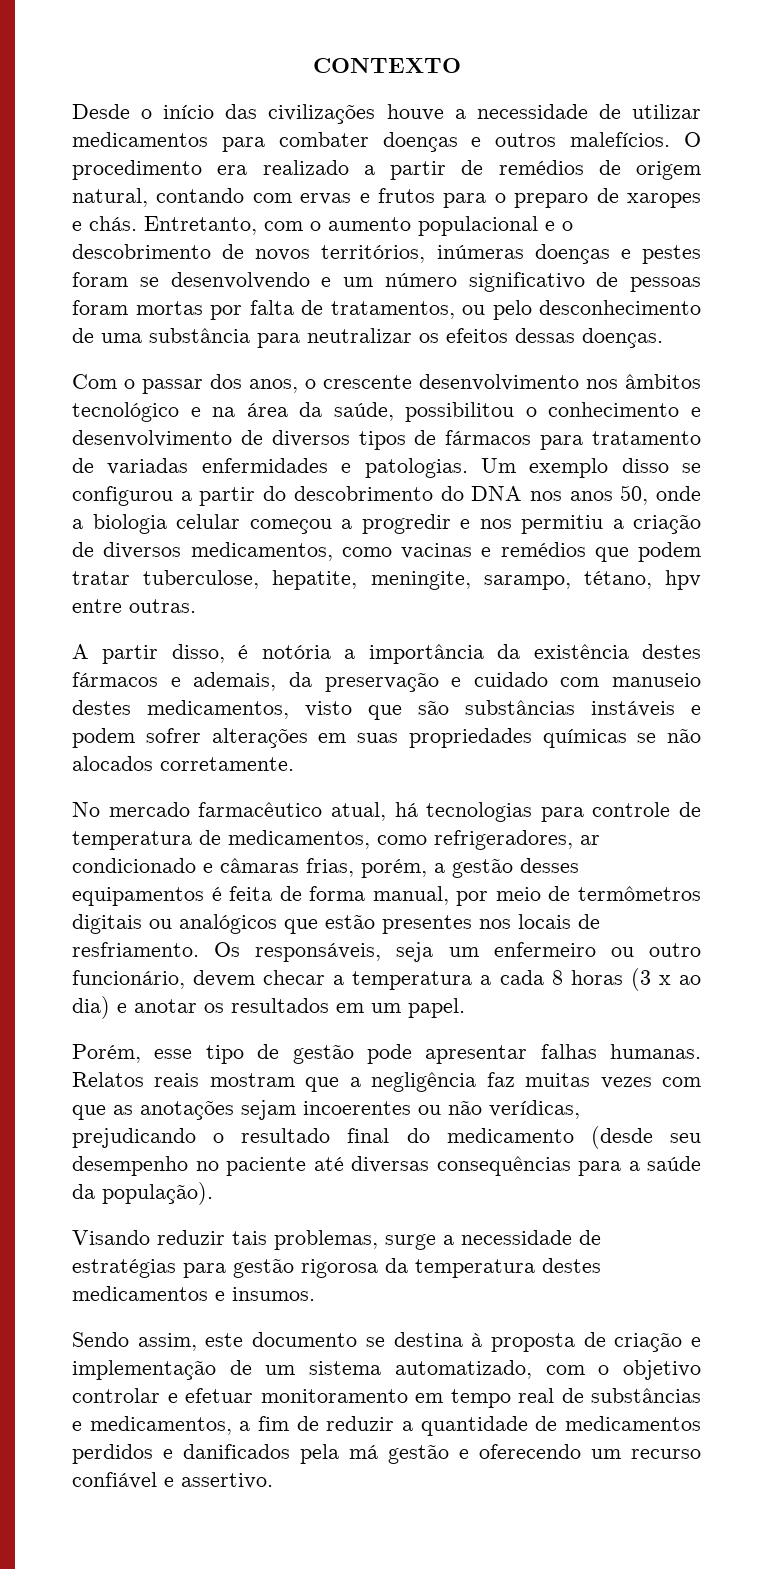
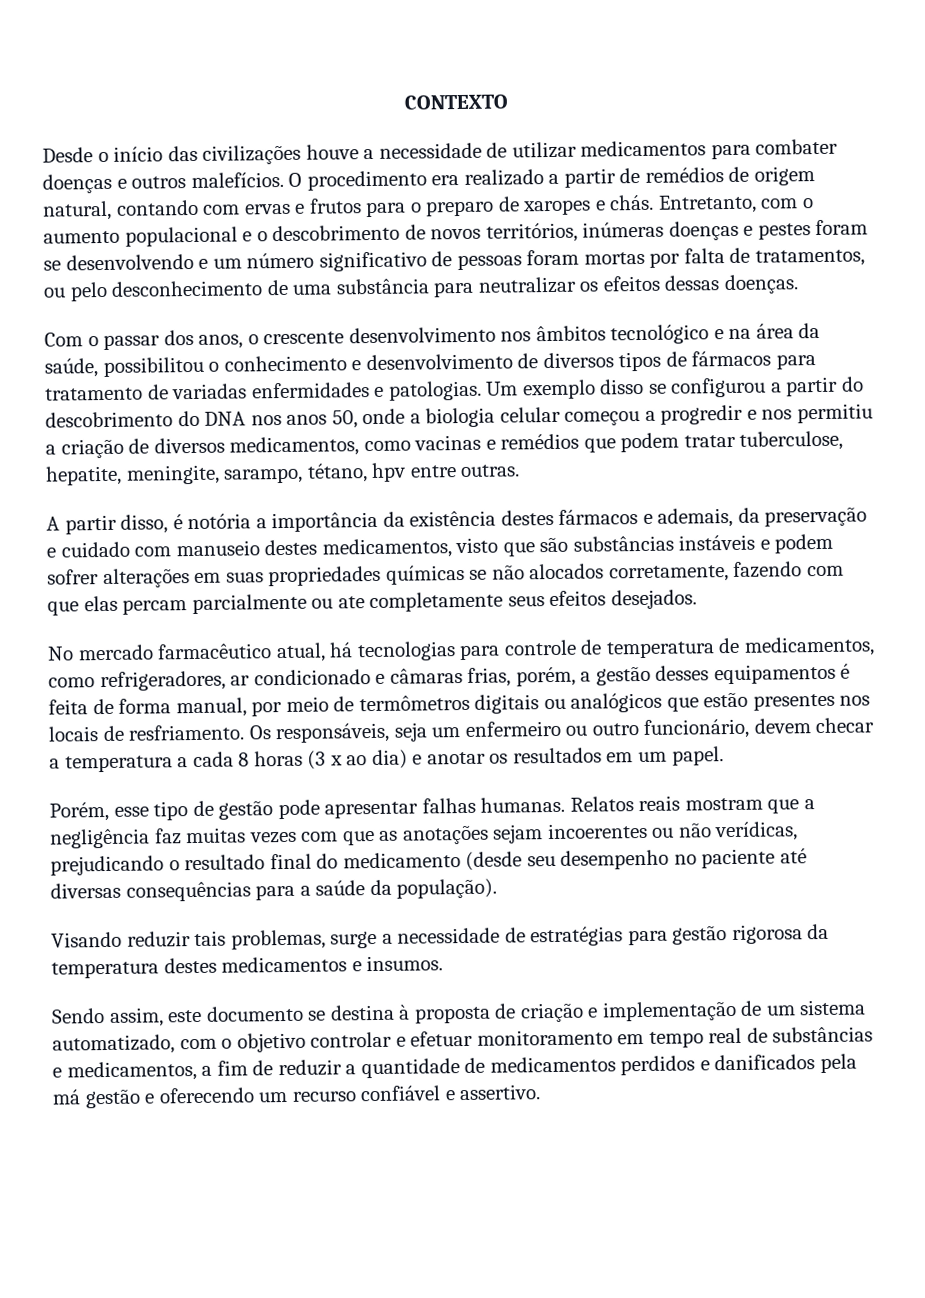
- A partir disso, é notória a importância da existência destes fármacos e ademais, da preservação e cuidado com manuseio destes medicamentos, visto que são substâncias instáveis e podem sofrer alterações em suas propriedades químicas se não alocados corretamente.
+ A partir disso, é notória a importância da existência destes fármacos e ademais, da preservação e cuidado com manuseio destes medicamentos, visto que são substâncias instáveis e podem sofrer alterações em suas propriedades químicas se não alocados corretamente, fazendo com que elas percam parcialmente ou ate completamente seus efeitos desejados.

